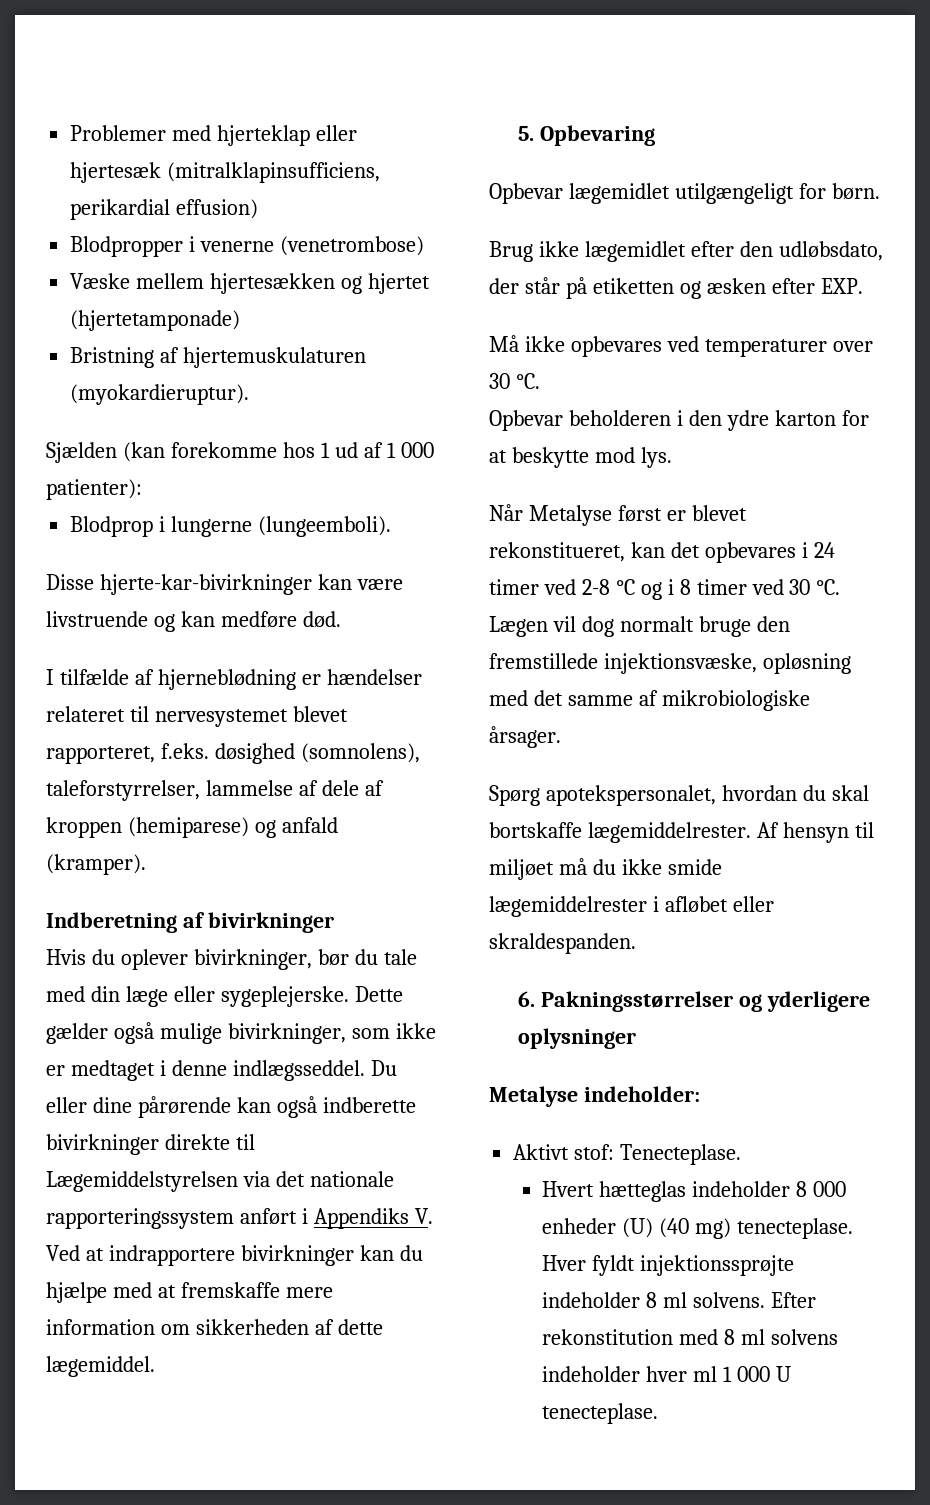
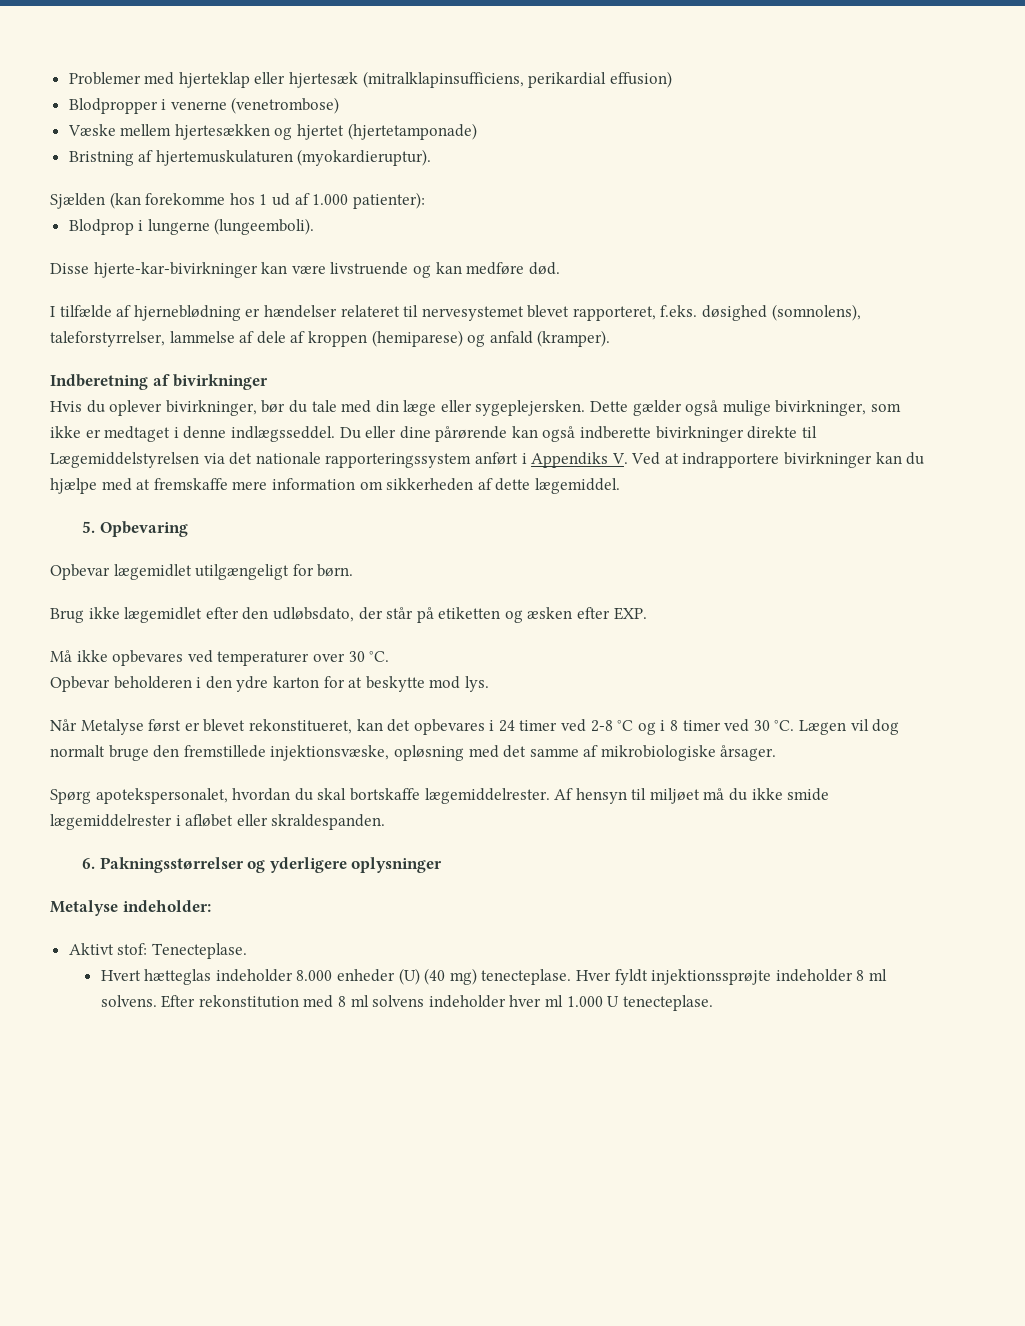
- Sjælden (kan forekomme hos 1 ud af 1 000 patienter):
+ Sjælden (kan forekomme hos 1 ud af 1.000 patienter):
- Hvis du oplever bivirkninger, bør du tale med din læge eller sygeplejerske.
+ Hvis du oplever bivirkninger, bør du tale med din læge eller sygeplejersken.
- Hvert hætteglas indeholder 8 000 enheder (U) (40 mg) tenecteplase.
+ Hvert hætteglas indeholder 8.000 enheder (U) (40 mg) tenecteplase.
- Efter rekonstitution med 8 ml solvens indeholder hver ml 1 000 U tenecteplase.
+ Efter rekonstitution med 8 ml solvens indeholder hver ml 1.000 U tenecteplase.

